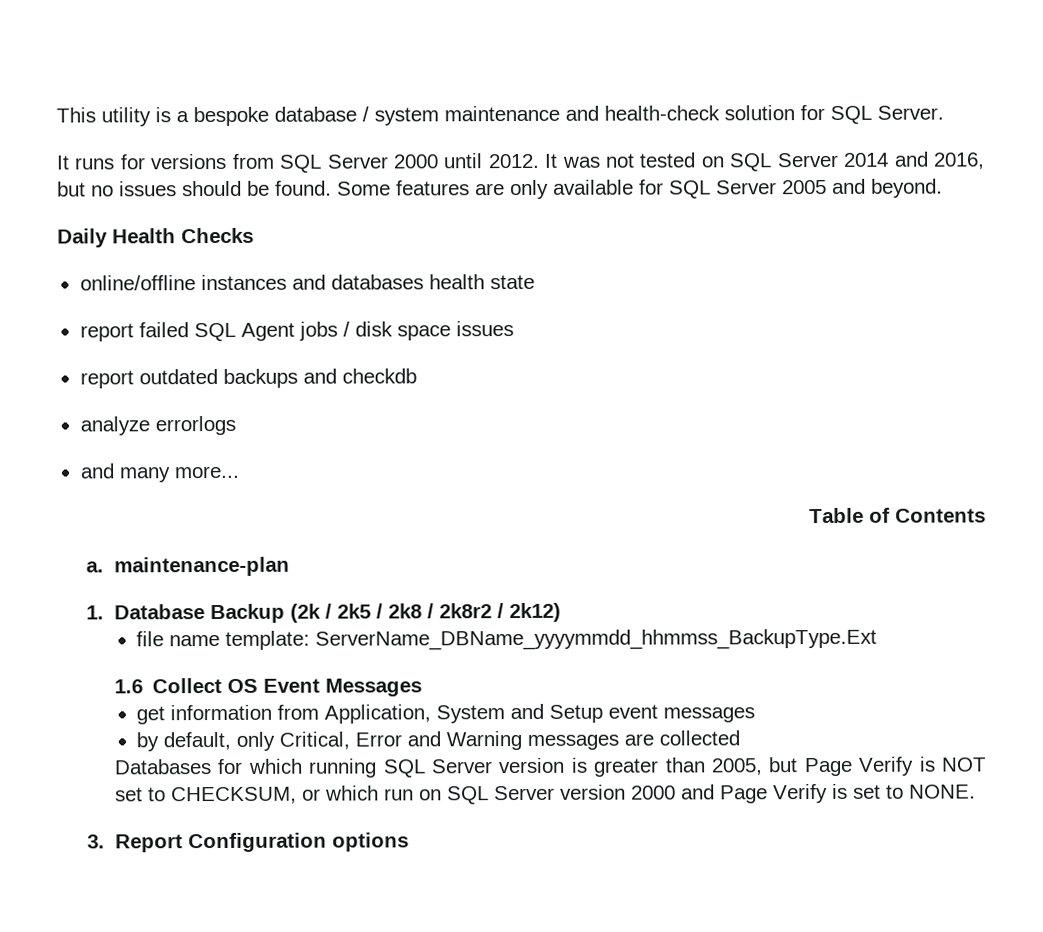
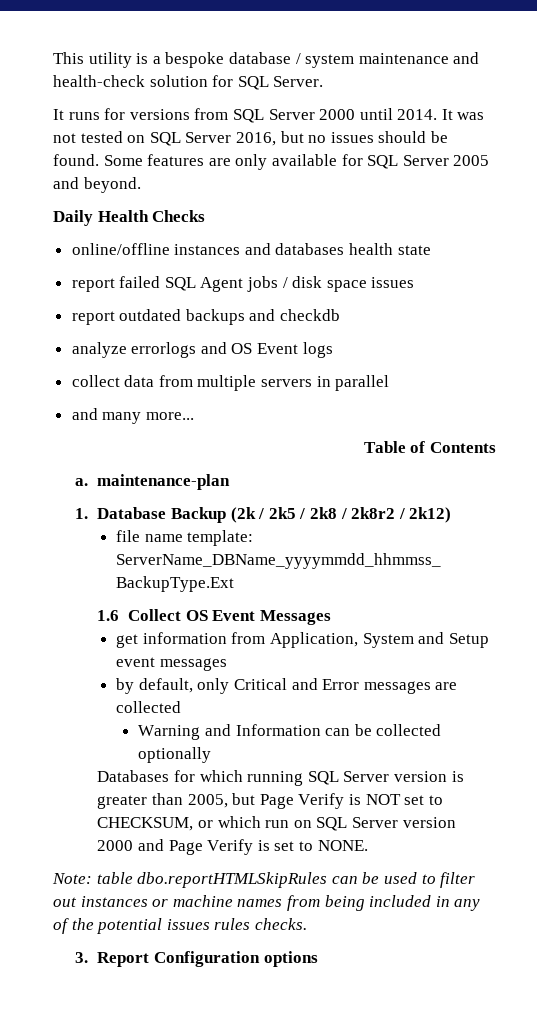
- It runs for versions from SQL Server 2000 until 2012.
+ It runs for versions from SQL Server 2000 until 2014.
- It was not tested on SQL Server 2014 and 2016, but no issues should be found.
+ It was not tested on SQL Server 2016, but no issues should be found.
- analyze errorlogs
+ analyze errorlogs and OS Event logs
+ collect data from multiple servers in parallel
- by default, only Critical, Error and Warning messages are collected
+ by default, only Critical and Error messages are collected
+ Warning and Information can be collected optionally
+ Note: table dbo.reportHTMLSkipRules can be used to filter out instances or machine names from being included in any of the potential issues rules checks.

